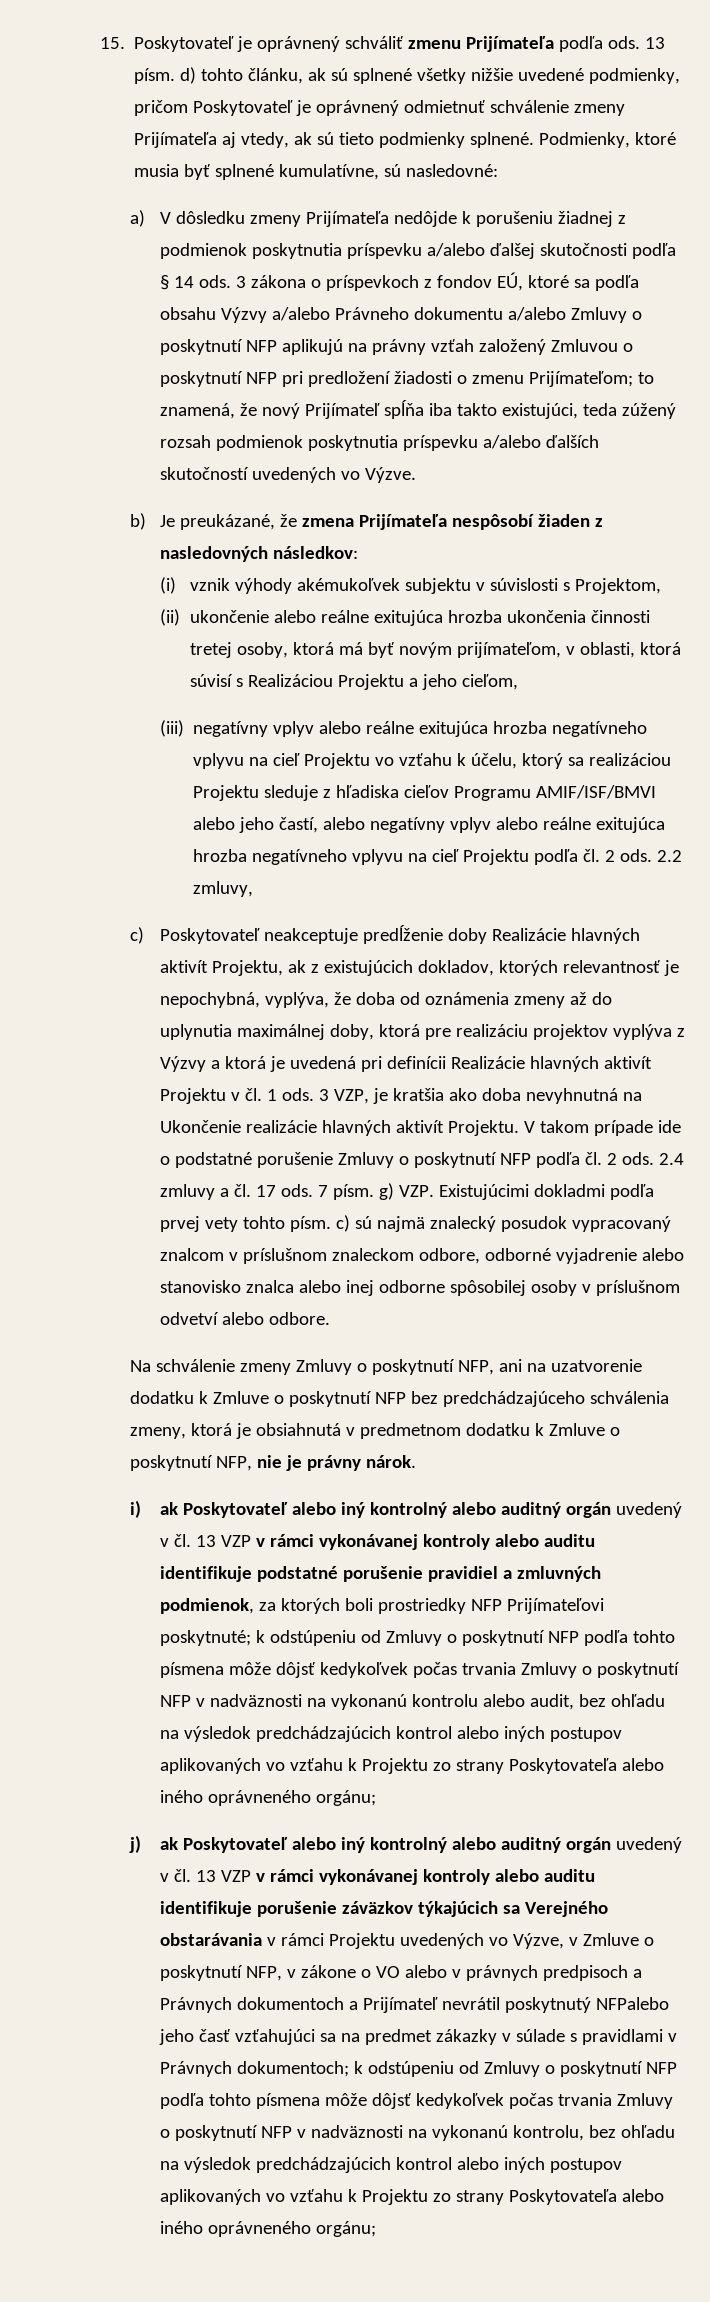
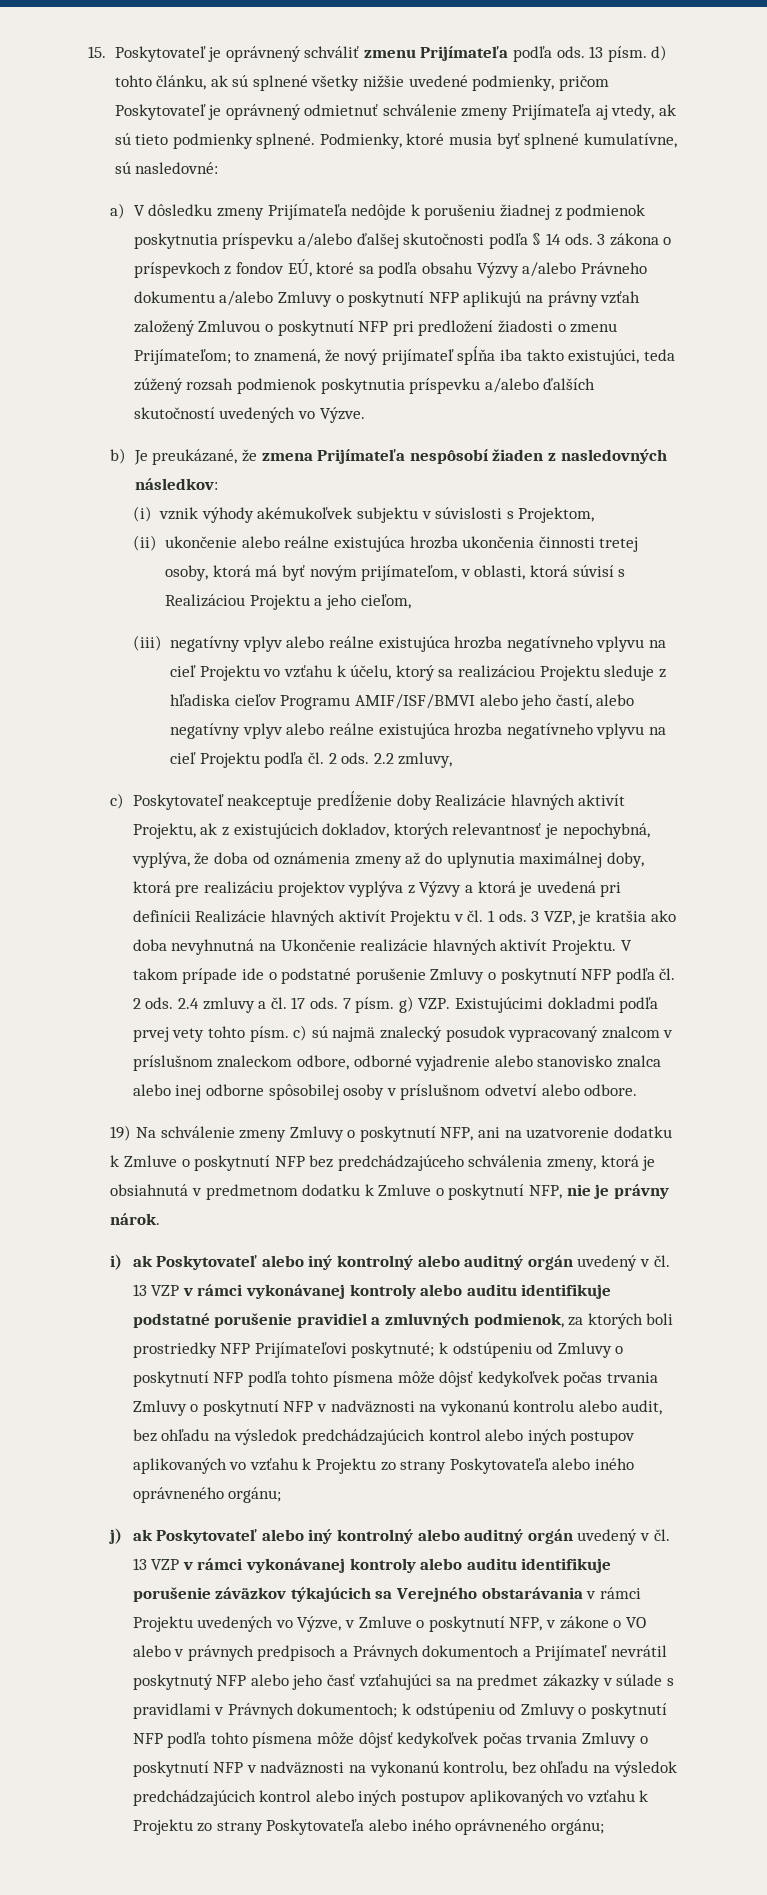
- 3 zákona o príspevkoch z fondov EÚ, ktoré sa podľa obsahu Výzvy a/alebo Právneho dokumentu a/alebo Zmluvy o poskytnutí NFP aplikujú na právny vzťah založený Zmluvou o poskytnutí NFP pri predložení žiadosti o zmenu Prijímateľom; to znamená, že nový Prijímateľ spĺňa iba takto existujúci, teda zúžený rozsah podmienok poskytnutia príspevku a/alebo ďalších skutočností uvedených vo Výzve.
+ 3 zákona o príspevkoch z fondov EÚ, ktoré sa podľa obsahu Výzvy a/alebo Právneho dokumentu a/alebo Zmluvy o poskytnutí NFP aplikujú na právny vzťah založený Zmluvou o poskytnutí NFP pri predložení žiadosti o zmenu Prijímateľom; to znamená, že nový prijímateľ spĺňa iba takto existujúci, teda zúžený rozsah podmienok poskytnutia príspevku a/alebo ďalších skutočností uvedených vo Výzve.
- (ii) ukončenie alebo reálne exitujúca hrozba ukončenia činnosti tretej osoby, ktorá má byť novým prijímateľom, v oblasti, ktorá súvisí s Realizáciou Projektu a jeho cieľom,
+ (ii) ukončenie alebo reálne existujúca hrozba ukončenia činnosti tretej osoby, ktorá má byť novým prijímateľom, v oblasti, ktorá súvisí s Realizáciou Projektu a jeho cieľom,
- (iii) negatívny vplyv alebo reálne exitujúca hrozba negatívneho vplyvu na cieľ Projektu vo vzťahu k účelu, ktorý sa realizáciou Projektu sleduje z hľadiska cieľov Programu AMIF/ISF/BMVI alebo jeho častí, alebo negatívny vplyv alebo reálne exitujúca hrozba negatívneho vplyvu na cieľ Projektu podľa čl. 2 ods.
+ (iii) negatívny vplyv alebo reálne existujúca hrozba negatívneho vplyvu na cieľ Projektu vo vzťahu k účelu, ktorý sa realizáciou Projektu sleduje z hľadiska cieľov Programu AMIF/ISF/BMVI alebo jeho častí, alebo negatívny vplyv alebo reálne existujúca hrozba negatívneho vplyvu na cieľ Projektu podľa čl. 2 ods.
- Na schválenie zmeny Zmluvy o poskytnutí NFP, ani na uzatvorenie dodatku k Zmluve o poskytnutí NFP bez predchádzajúceho schválenia zmeny, ktorá je obsiahnutá v predmetnom dodatku k Zmluve o poskytnutí NFP, nie je právny nárok.
+ 19) Na schválenie zmeny Zmluvy o poskytnutí NFP, ani na uzatvorenie dodatku k Zmluve o poskytnutí NFP bez predchádzajúceho schválenia zmeny, ktorá je obsiahnutá v predmetnom dodatku k Zmluve o poskytnutí NFP, nie je právny nárok.
- j) ak Poskytovateľ alebo iný kontrolný alebo auditný orgán uvedený v čl. 13 VZP v rámci vykonávanej kontroly alebo auditu identifikuje porušenie záväzkov týkajúcich sa Verejného obstarávania v rámci Projektu uvedených vo Výzve, v Zmluve o poskytnutí NFP, v zákone o VO alebo v právnych predpisoch a Právnych dokumentoch a Prijímateľ nevrátil poskytnutý NFPalebo jeho časť vzťahujúci sa na predmet zákazky v súlade s pravidlami v Právnych dokumentoch;
+ j) ak Poskytovateľ alebo iný kontrolný alebo auditný orgán uvedený v čl. 13 VZP v rámci vykonávanej kontroly alebo auditu identifikuje porušenie záväzkov týkajúcich sa Verejného obstarávania v rámci Projektu uvedených vo Výzve, v Zmluve o poskytnutí NFP, v zákone o VO alebo v právnych predpisoch a Právnych dokumentoch a Prijímateľ nevrátil poskytnutý NFP alebo jeho časť vzťahujúci sa na predmet zákazky v súlade s pravidlami v Právnych dokumentoch;

